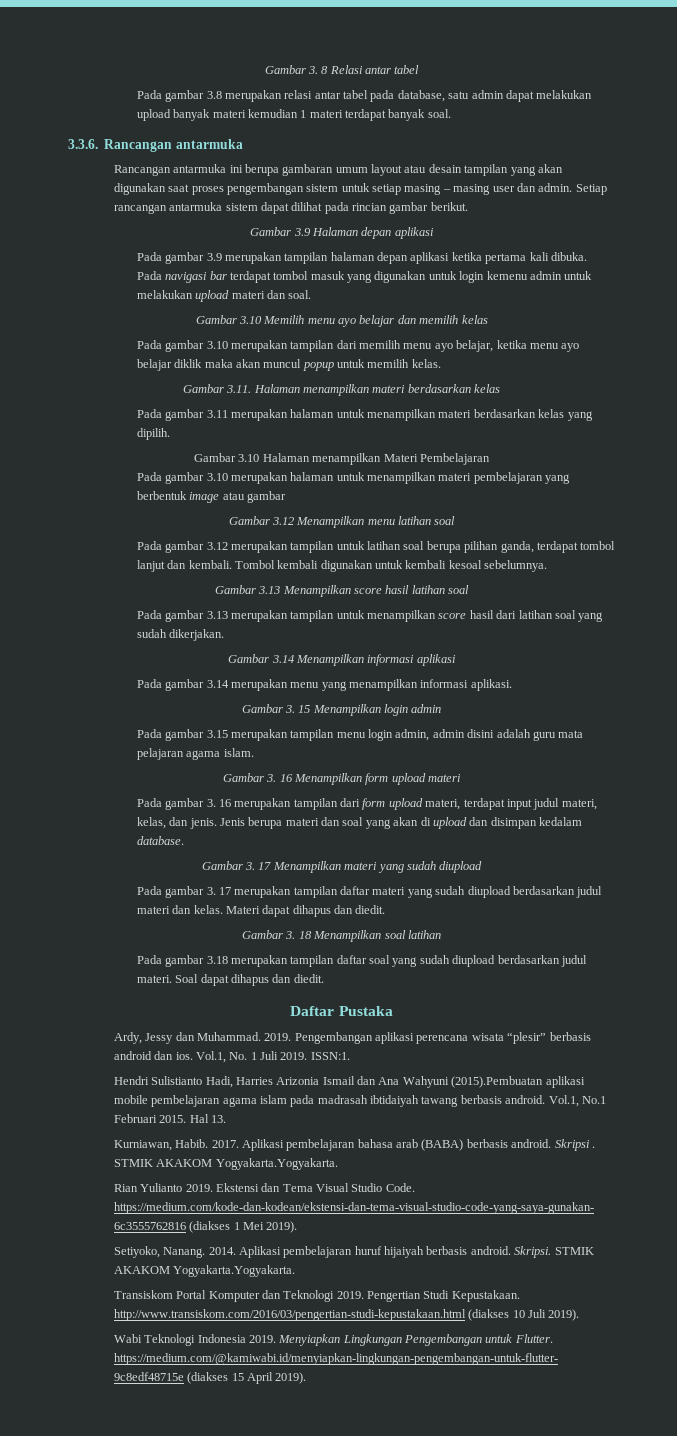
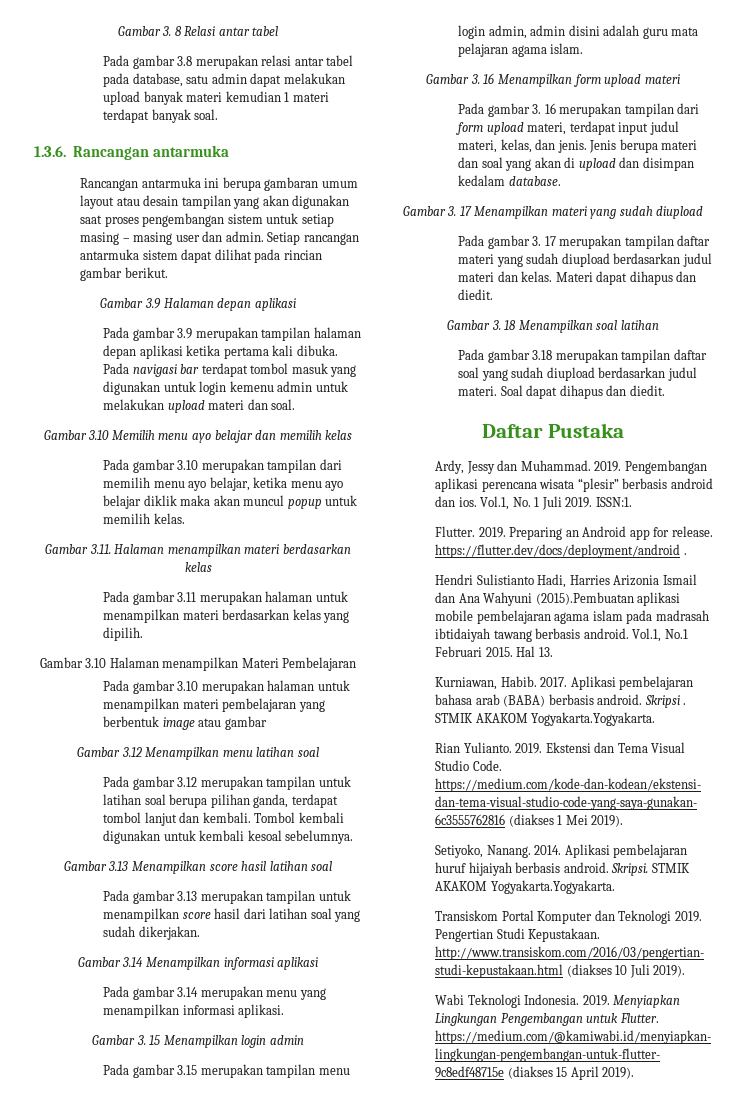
- 3.3.6. Rancangan antarmuka
+ 1.3.6. Rancangan antarmuka
+ Flutter. 2019. Preparing an Android app for release. https://flutter.dev/docs/deployment/android .
- Rian Yulianto 2019.
+ Rian Yulianto. 2019.
- Wabi Teknologi Indonesia 2019.
+ Wabi Teknologi Indonesia. 2019.

